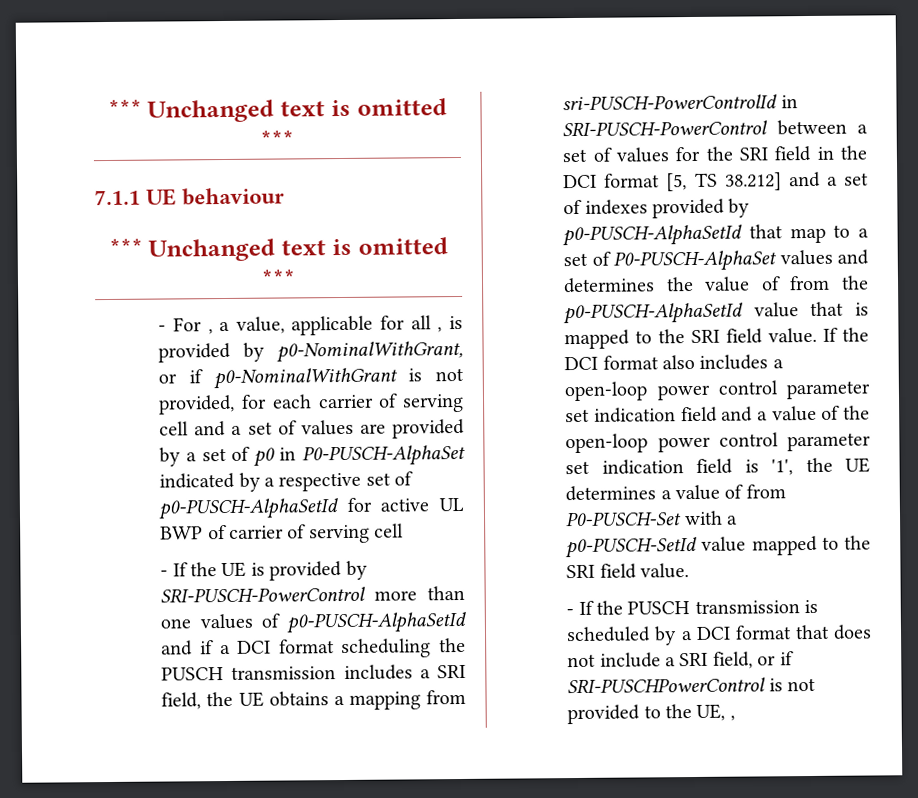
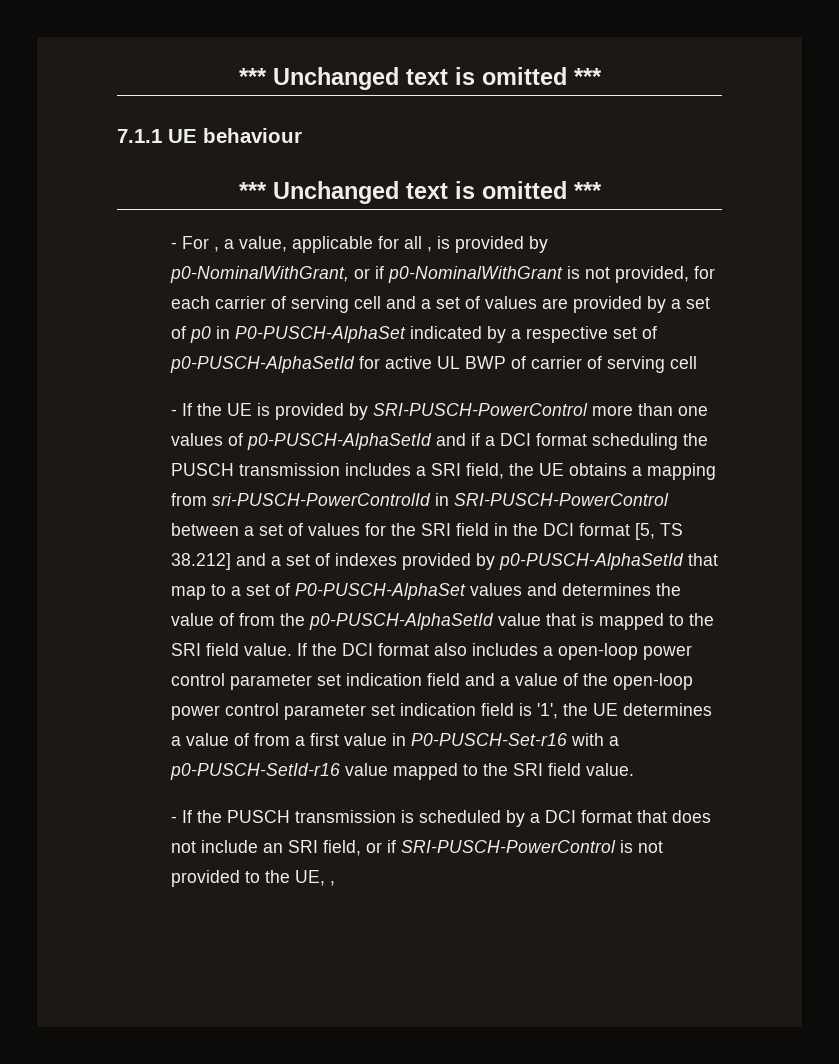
- If the DCI format also includes a open-loop power control parameter set indication field and a value of the open-loop power control parameter set indication field is '1', the UE determines a value of from P0-PUSCH-Set with a p0-PUSCH-SetId value mapped to the SRI field value.
+ If the DCI format also includes a open-loop power control parameter set indication field and a value of the open-loop power control parameter set indication field is '1', the UE determines a value of from a first value in P0-PUSCH-Set-r16 with a p0-PUSCH-SetId-r16 value mapped to the SRI field value.
- - If the PUSCH transmission is scheduled by a DCI format that does not include a SRI field, or if SRI-PUSCHPowerControl is not provided to the UE, ,
+ - If the PUSCH transmission is scheduled by a DCI format that does not include an SRI field, or if SRI-PUSCH-PowerControl is not provided to the UE, ,

